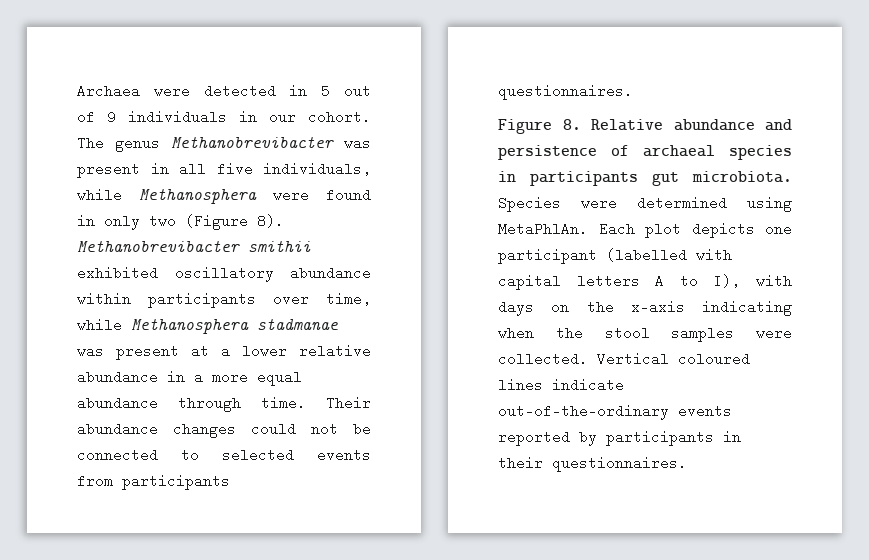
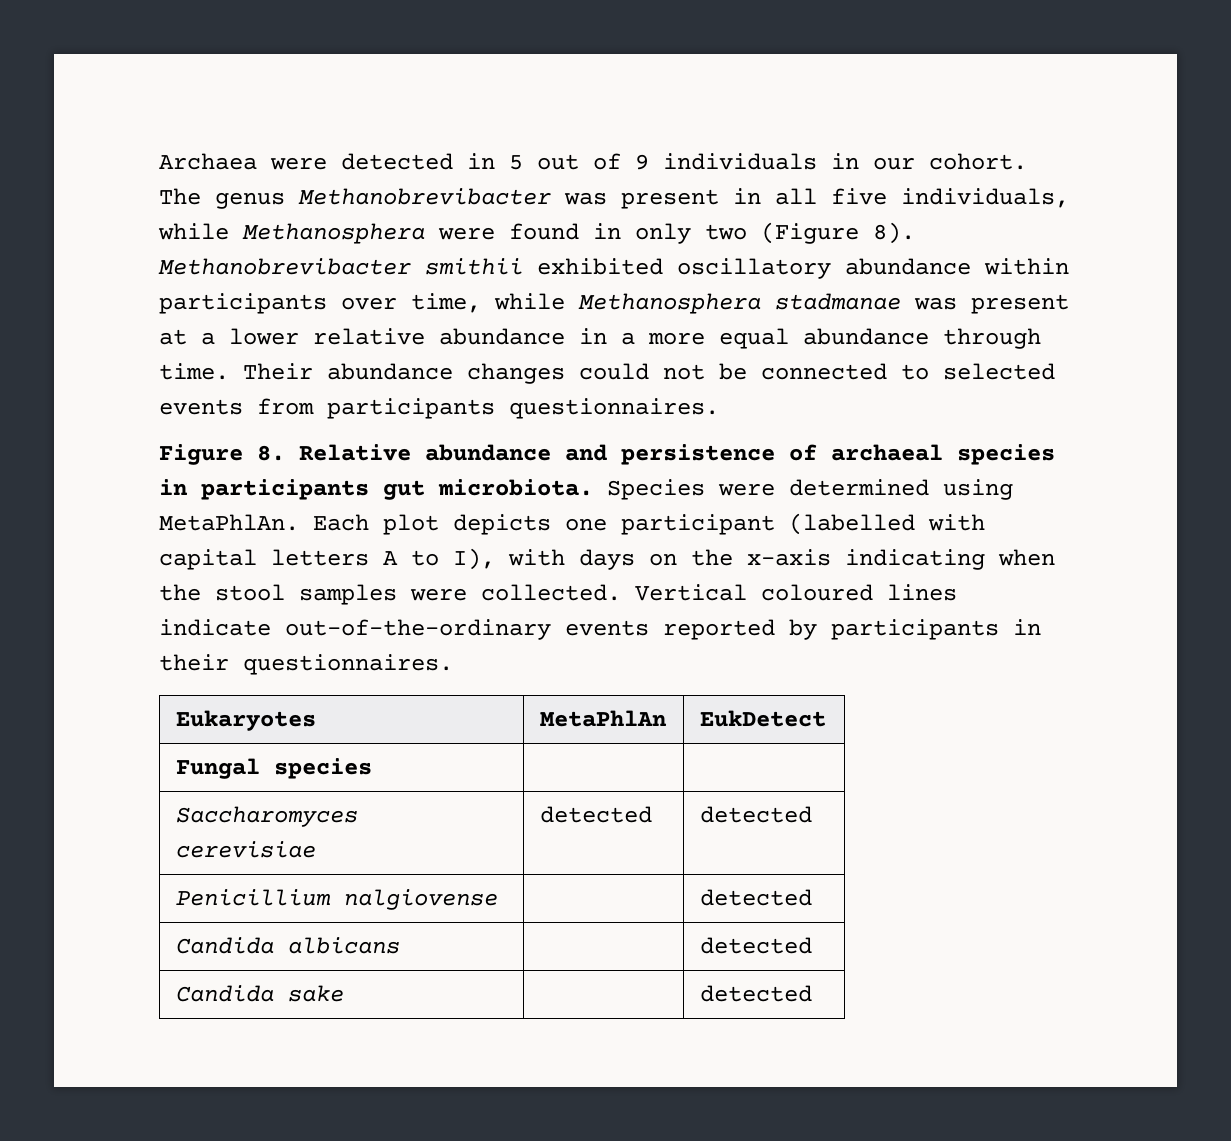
+ Eukaryotes | MetaPhlAn | EukDetect
+ Fungal species | |
+ Saccharomyces cerevisiae | detected | detected
+ Penicillium nalgiovense | | detected
+ Candida albicans | | detected
+ Candida sake | | detected

